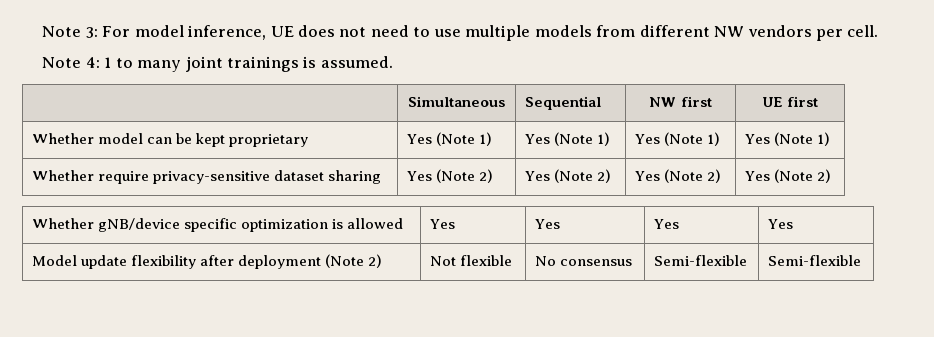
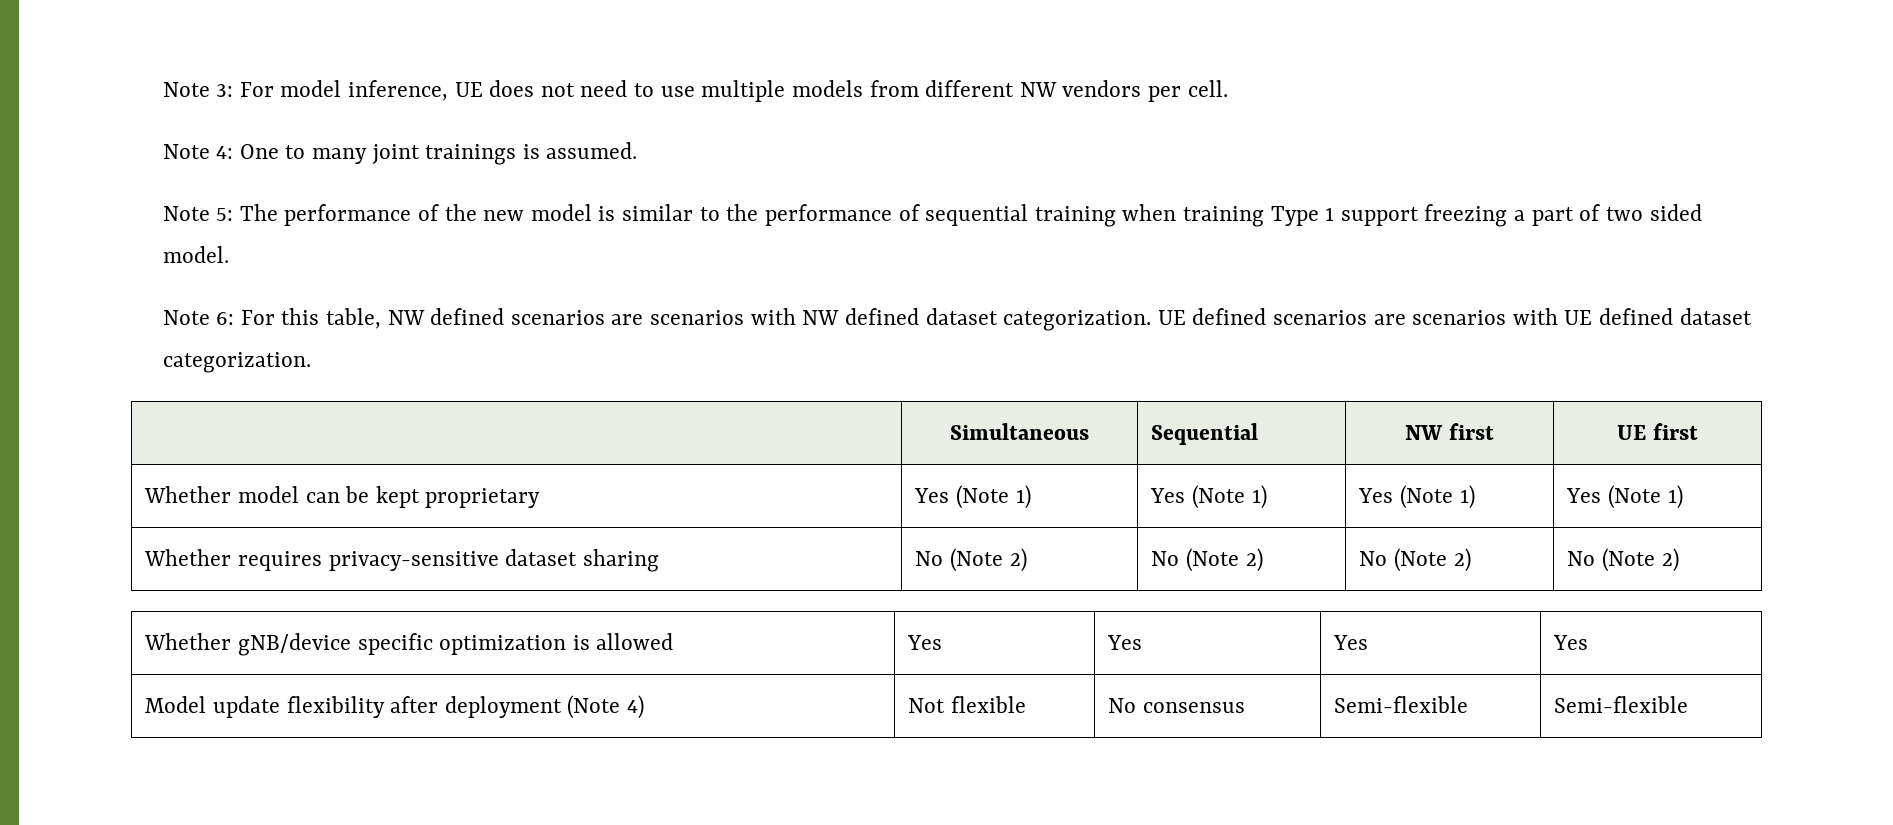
- Note 4: 1 to many joint trainings is assumed.
+ Note 4: One to many joint trainings is assumed.
+ Note 5: The performance of the new model is similar to the performance of sequential training when training Type 1 support freezing a part of two sided model.
+ Note 6: For this table, NW defined scenarios are scenarios with NW defined dataset categorization. UE defined scenarios are scenarios with UE defined dataset categorization.
- Whether require privacy-sensitive dataset sharing | Yes (Note 2) | Yes (Note 2) | Yes (Note 2) | Yes (Note 2)
+ Whether requires privacy-sensitive dataset sharing | No (Note 2) | No (Note 2) | No (Note 2) | No (Note 2)
- Model update flexibility after deployment (Note 2) | Not flexible | No consensus | Semi-flexible | Semi-flexible
+ Model update flexibility after deployment (Note 4) | Not flexible | No consensus | Semi-flexible | Semi-flexible

